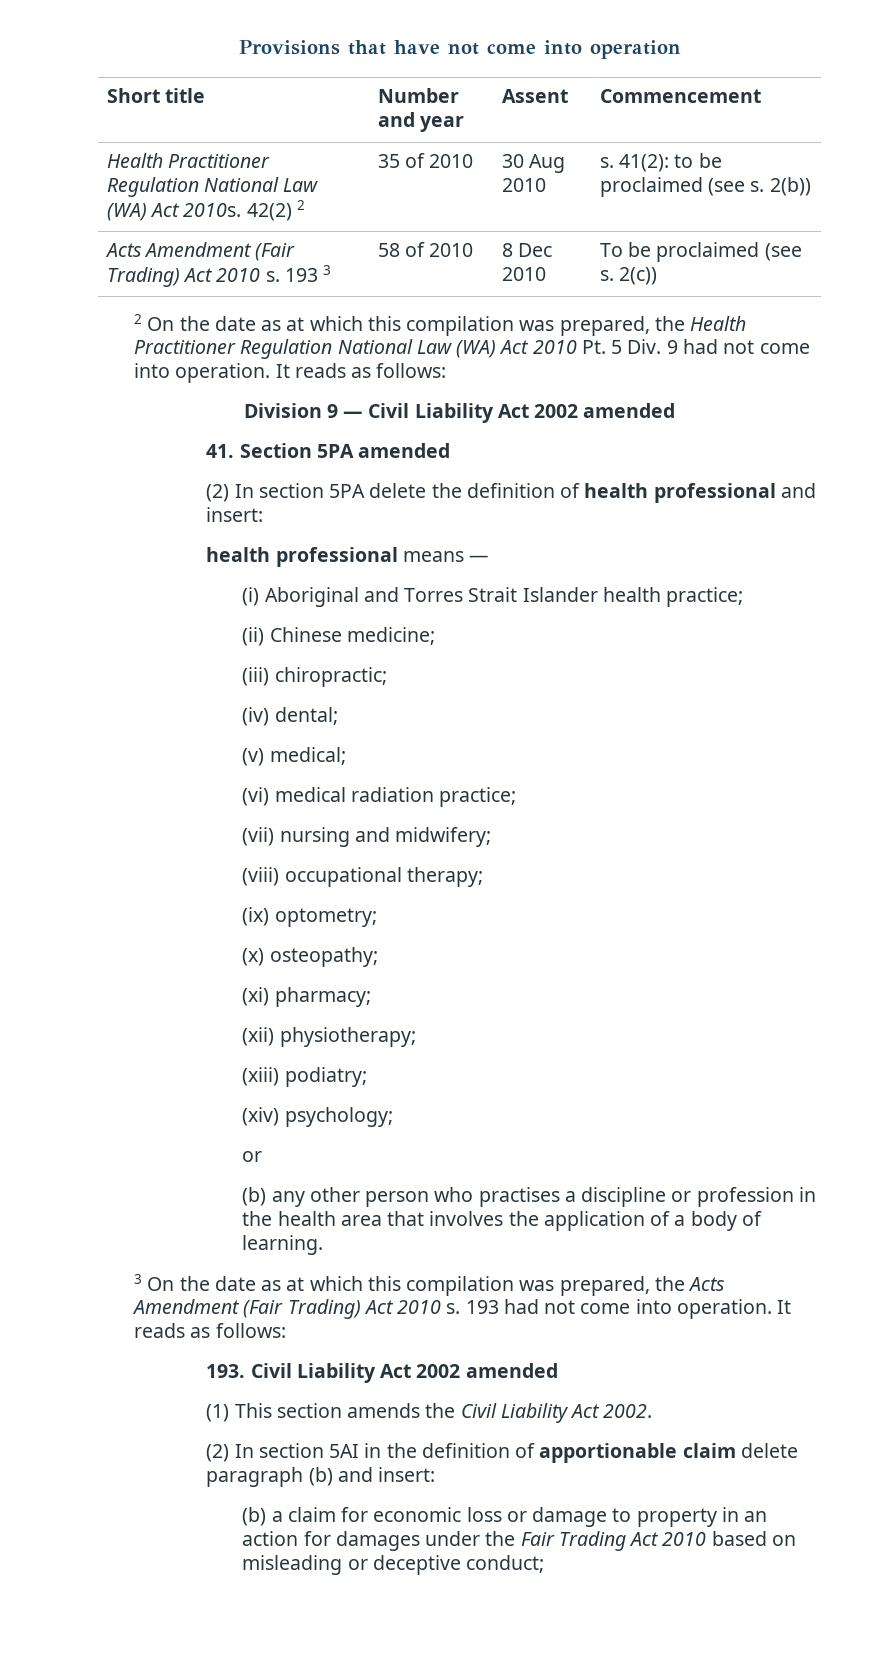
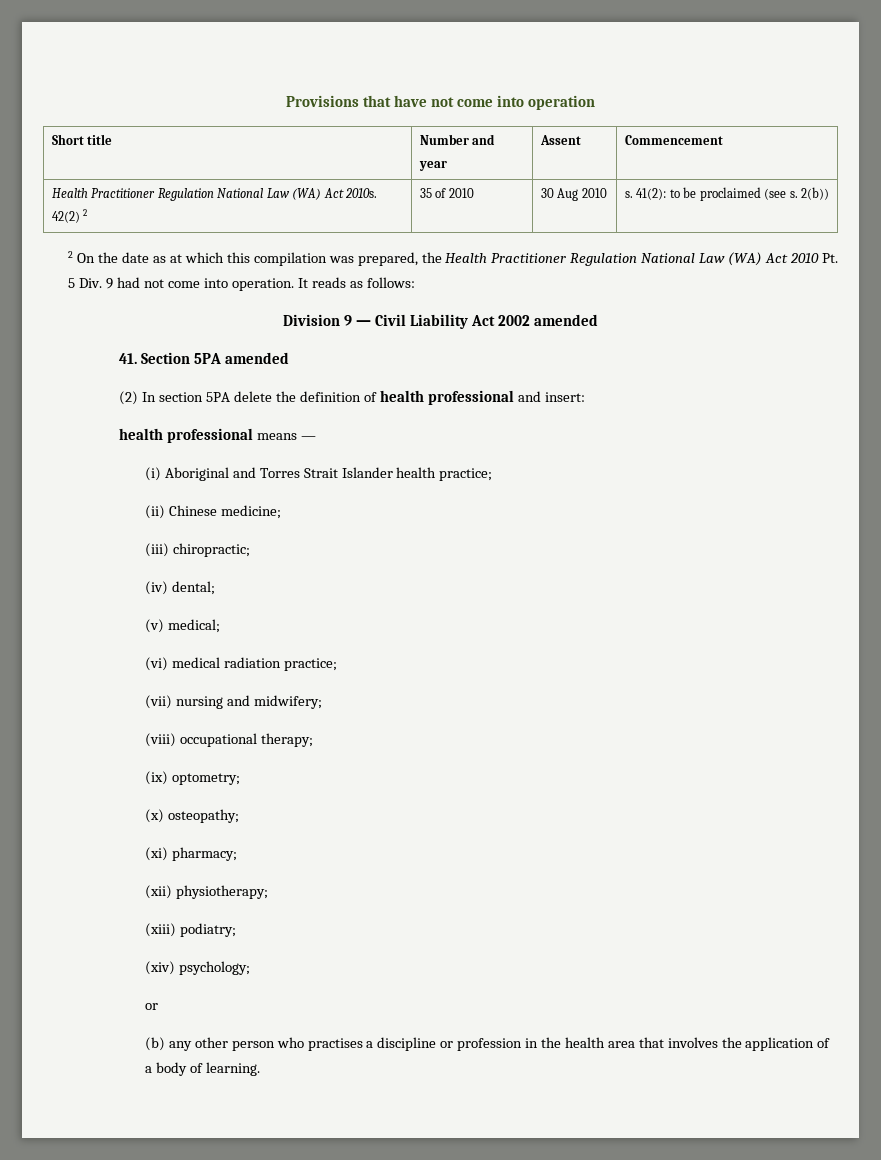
- Acts Amendment (Fair Trading) Act 2010 s. 193 3 | 58 of 2010 | 8 Dec 2010 | To be proclaimed (see s. 2(c))
- 3 On the date as at which this compilation was prepared, the Acts Amendment (Fair Trading) Act 2010 s. 193 had not come into operation. It reads as follows:
- 193. Civil Liability Act 2002 amended
- (1) This section amends the Civil Liability Act 2002.
- (2) In section 5AI in the definition of apportionable claim delete paragraph (b) and insert:
- (b) a claim for economic loss or damage to property in an action for damages under the Fair Trading Act 2010 based on misleading or deceptive conduct;

